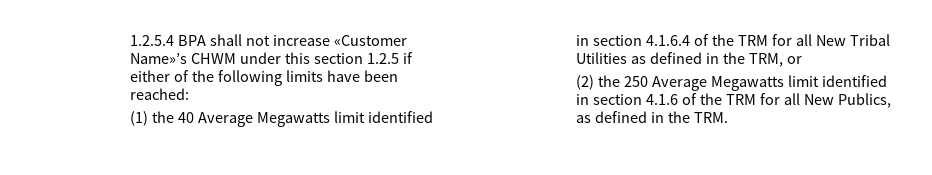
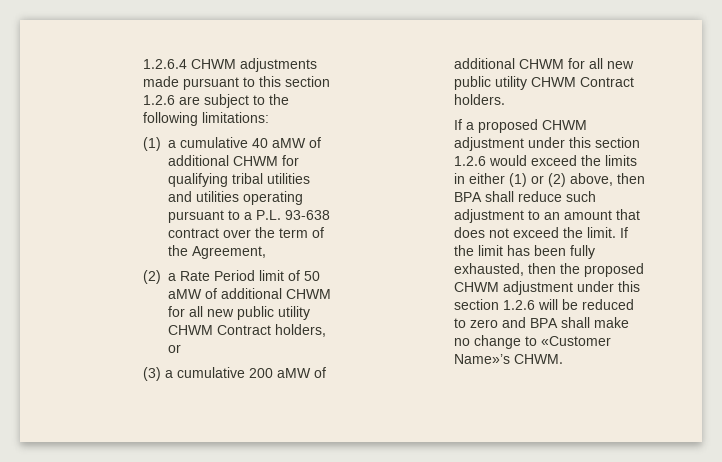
- 1.2.5.4 BPA shall not increase «Customer Name»’s CHWM under this section 1.2.5 if either of the following limits have been reached:
- (1) the 40 Average Megawatts limit identified in section 4.1.6.4 of the TRM for all New Tribal Utilities as defined in the TRM, or
- (2) the 250 Average Megawatts limit identified in section 4.1.6 of the TRM for all New Publics, as defined in the TRM.
+ 1.2.6.4 CHWM adjustments made pursuant to this section 1.2.6 are subject to the following limitations:
+ (1) a cumulative 40 aMW of additional CHWM for qualifying tribal utilities and utilities operating pursuant to a P.L. 93-638 contract over the term of the Agreement,
+ (2) a Rate Period limit of 50 aMW of additional CHWM for all new public utility CHWM Contract holders, or
+ (3) a cumulative 200 aMW of additional CHWM for all new public utility CHWM Contract holders.
+ If a proposed CHWM adjustment under this section 1.2.6 would exceed the limits in either (1) or (2) above, then BPA shall reduce such adjustment to an amount that does not exceed the limit. If the limit has been fully exhausted, then the proposed CHWM adjustment under this section 1.2.6 will be reduced to zero and BPA shall make no change to «Customer Name»’s CHWM.

